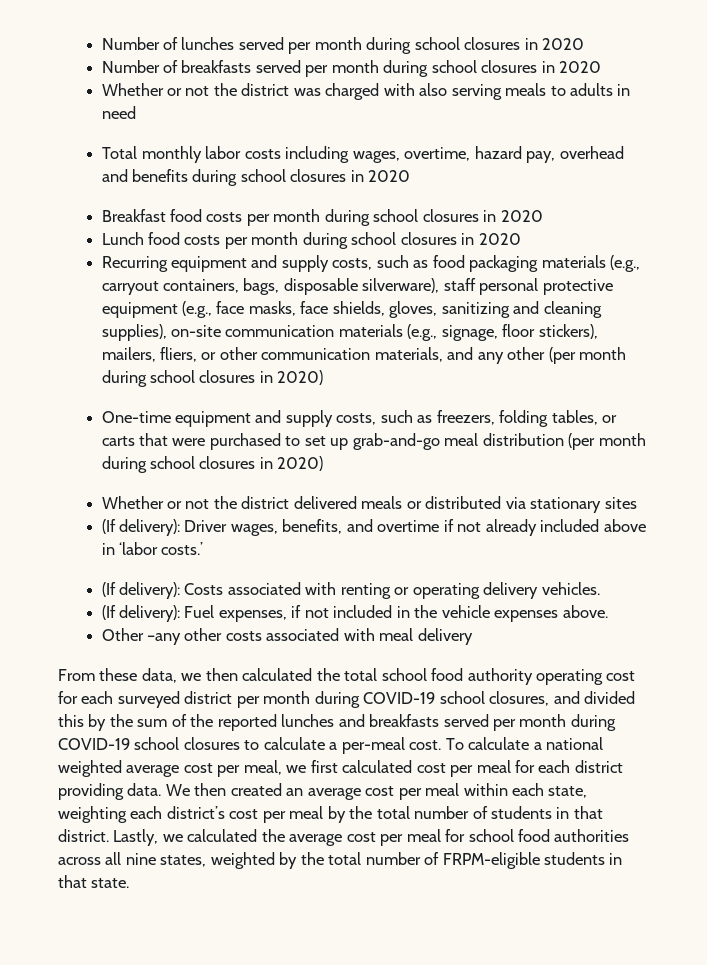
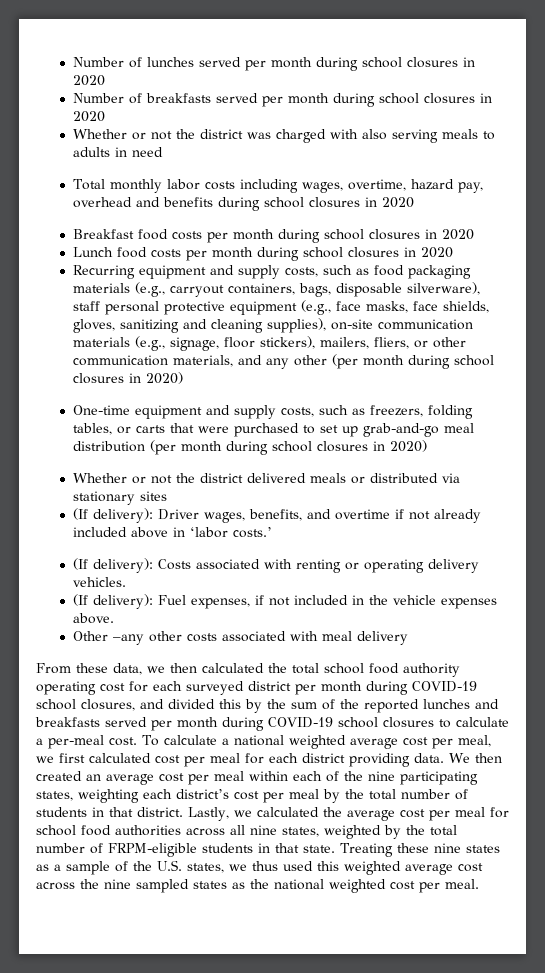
- We then created an average cost per meal within each state, weighting each district’s cost per meal by the total number of students in that district.
+ We then created an average cost per meal within each of the nine participating states, weighting each district’s cost per meal by the total number of students in that district.
+ Treating these nine states as a sample of the U.S. states, we thus used this weighted average cost across the nine sampled states as the national weighted cost per meal.

